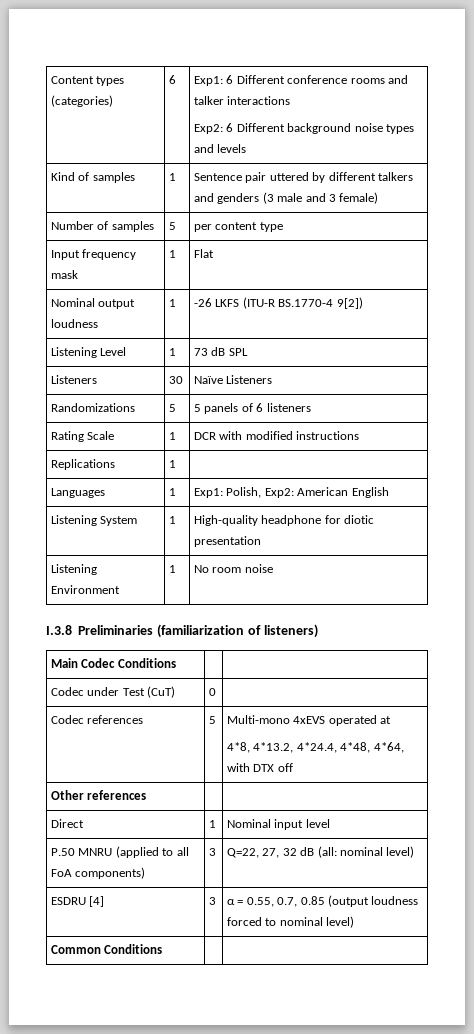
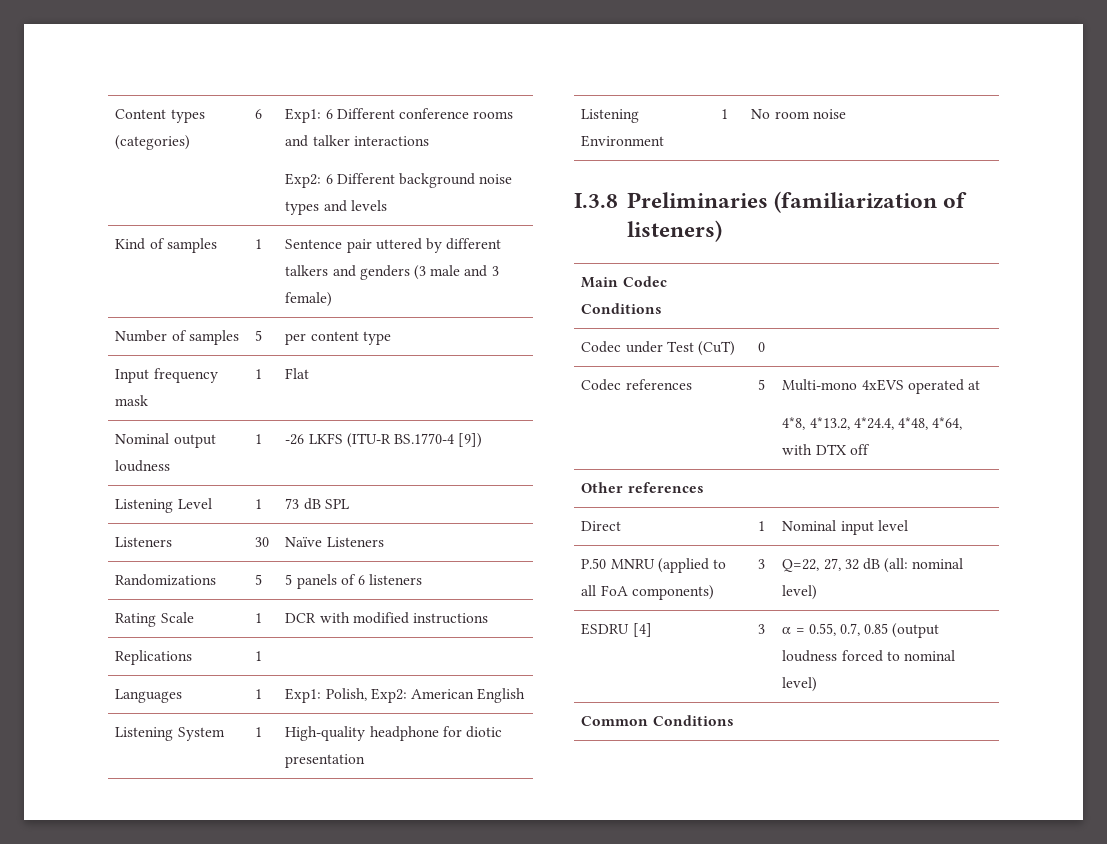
- Nominal output loudness | 1 | -26 LKFS (ITU-R BS.1770-4 9[2])
+ Nominal output loudness | 1 | -26 LKFS (ITU-R BS.1770-4 [9])

